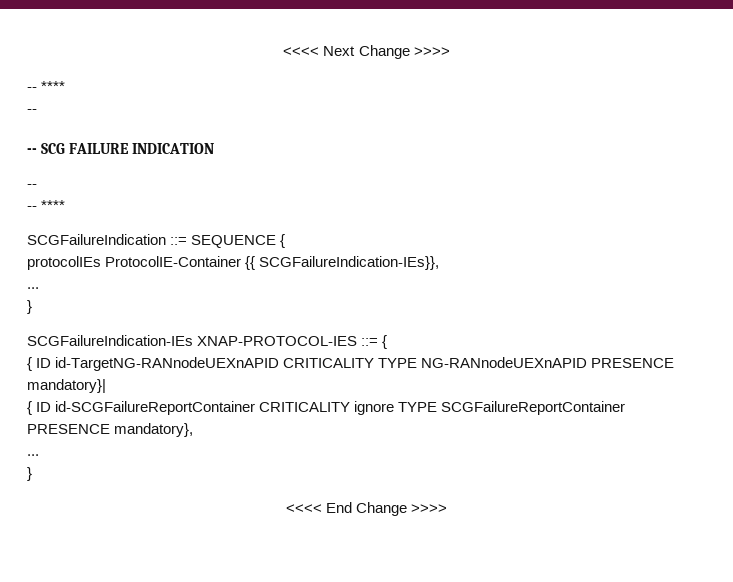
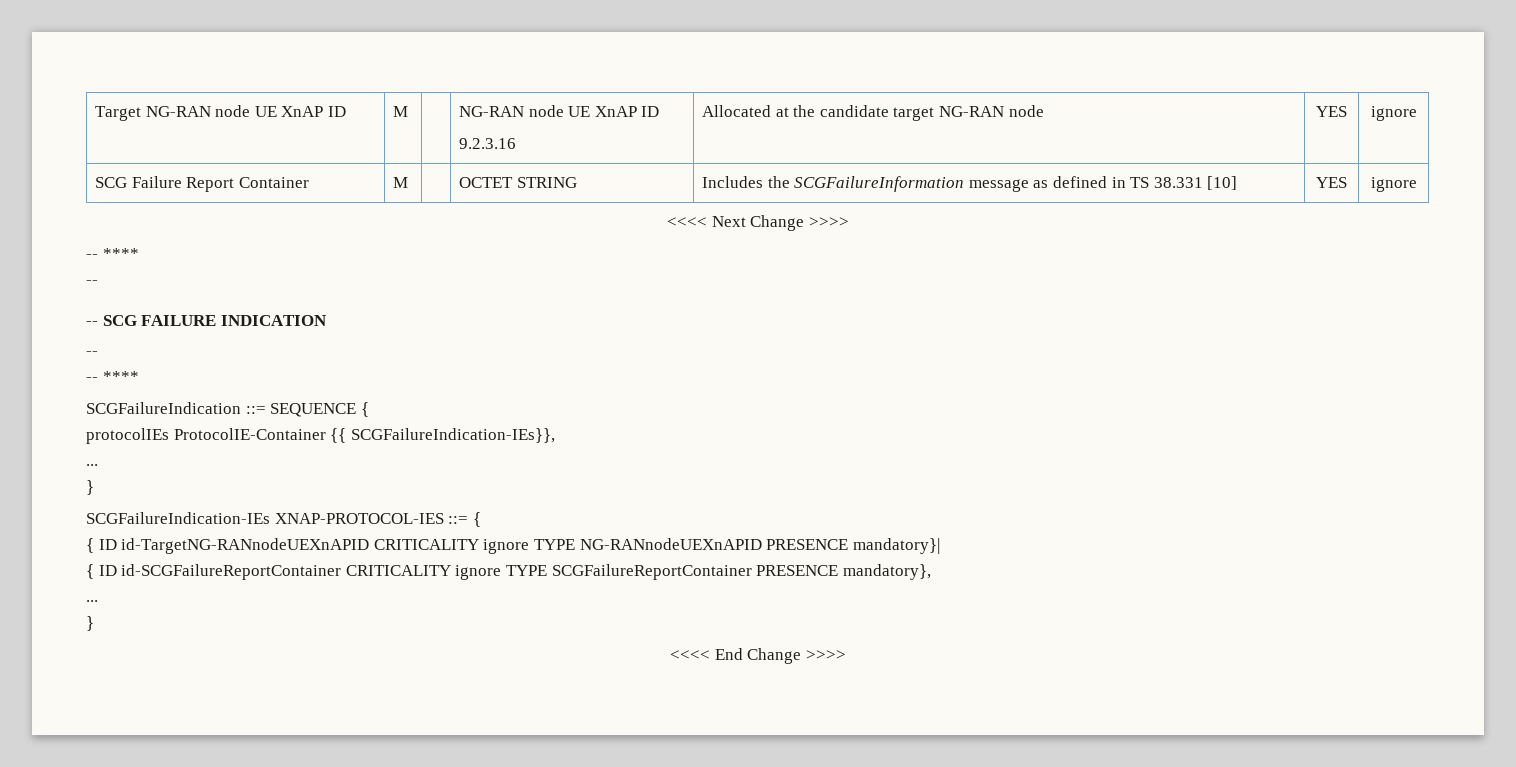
+ Target NG-RAN node UE XnAP ID | M | | NG-RAN node UE XnAP ID
+ 9.2.3.16 | Allocated at the candidate target NG-RAN node | YES | ignore
+ SCG Failure Report Container | M | | OCTET STRING | Includes the SCGFailureInformation message as defined in TS 38.331 [10] | YES | ignore
- { ID id-TargetNG-RANnodeUEXnAPID CRITICALITY TYPE NG-RANnodeUEXnAPID PRESENCE mandatory}|
+ { ID id-TargetNG-RANnodeUEXnAPID CRITICALITY ignore TYPE NG-RANnodeUEXnAPID PRESENCE mandatory}|

